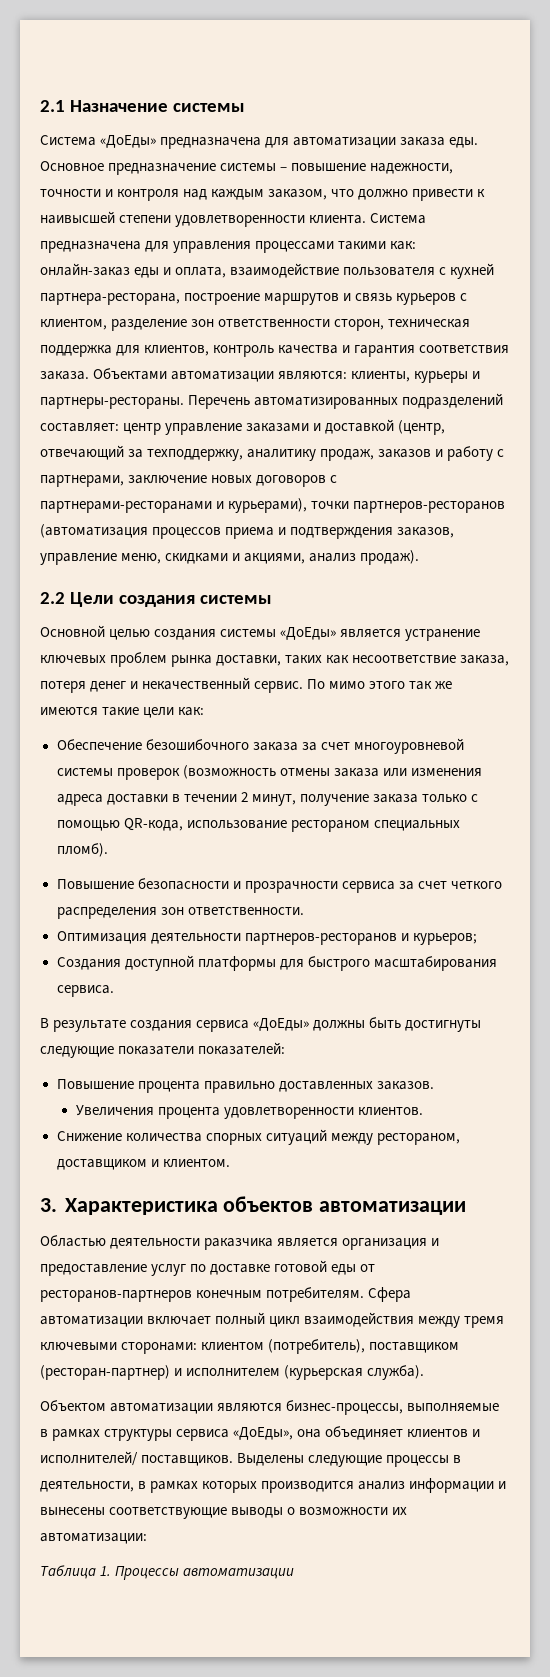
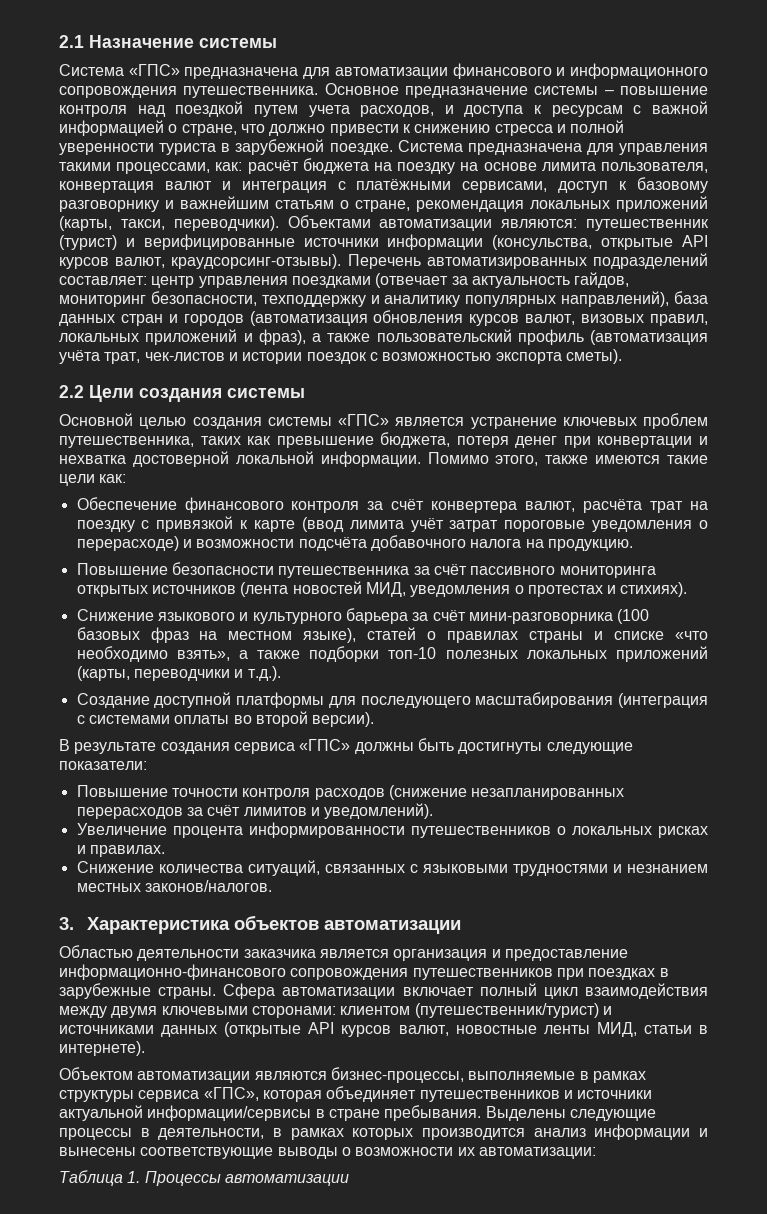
- Система «ДоЕды» предназначена для автоматизации заказа еды.
+ Система «ГПС» предназначена для автоматизации финансового и информационного сопровождения путешественника.
- Основное предназначение системы – повышение надежности, точности и контроля над каждым заказом, что должно привести к наивысшей степени удовлетворенности клиента. Система предназначена для управления процессами такими как: онлайн-заказ еды и оплата, взаимодействие пользователя с кухней партнера-ресторана, построение маршрутов и связь курьеров с клиентом, разделение зон ответственности сторон, техническая поддержка для клиентов, контроль качества и гарантия соответствия заказа. Объектами автоматизации являются: клиенты, курьеры и партнеры-рестораны.
+ Основное предназначение системы – повышение контроля над поездкой путем учета расходов, и доступа к ресурсам с важной информацией о стране, что должно привести к снижению стресса и полной уверенности туриста в зарубежной поездке. Система предназначена для управления такими процессами, как: расчёт бюджета на поездку на основе лимита пользователя, конвертация валют и интеграция с платёжными сервисами, доступ к базовому разговорнику и важнейшим статьям о стране, рекомендация локальных приложений (карты, такси, переводчики). Объектами автоматизации являются: путешественник (турист) и верифицированные источники информации (консульства, открытые API курсов валют, краудсорсинг‑отзывы).
- Перечень автоматизированных подразделений составляет: центр управление заказами и доставкой (центр, отвечающий за техподдержку, аналитику продаж, заказов и работу с партнерами, заключение новых договоров с партнерами-ресторанами и курьерами), точки партнеров-ресторанов (автоматизация процессов приема и подтверждения заказов, управление меню, скидками и акциями, анализ продаж).
+ Перечень автоматизированных подразделений составляет: центр управления поездками (отвечает за актуальность гайдов, мониторинг безопасности, техподдержку и аналитику популярных направлений), база данных стран и городов (автоматизация обновления курсов валют, визовых правил, локальных приложений и фраз), а также пользовательский профиль (автоматизация учёта трат, чек‑листов и истории поездок с возможностью экспорта сметы).
- Основной целью создания системы «ДоЕды» является устранение ключевых проблем рынка доставки, таких как несоответствие заказа, потеря денег и некачественный сервис. По мимо этого так же имеются такие цели как:
+ Основной целью создания системы «ГПС» является устранение ключевых проблем путешественника, таких как превышение бюджета, потеря денег при конвертации и нехватка достоверной локальной информации. Помимо этого, также имеются такие цели как:
- Обеспечение безошибочного заказа за счет многоуровневой системы проверок (возможность отмены заказа или изменения адреса доставки в течении 2 минут, получение заказа только с помощью QR-кода, использование рестораном специальных пломб).
- Повышение безопасности и прозрачности сервиса за счет четкого распределения зон ответственности.
- Оптимизация деятельности партнеров-ресторанов и курьеров;
- Создания доступной платформы для быстрого масштабирования сервиса.
+ Обеспечение финансового контроля за счёт конвертера валют, расчёта трат на поездку с привязкой к карте (ввод лимита учёт затрат пороговые уведомления о перерасходе) и возможности подсчёта добавочного налога на продукцию.
+ Повышение безопасности путешественника за счёт пассивного мониторинга открытых источников (лента новостей МИД, уведомления о протестах и стихиях).
+ Снижение языкового и культурного барьера за счёт мини-разговорника (100 базовых фраз на местном языке), статей о правилах страны и списке «что необходимо взять», а также подборки топ-10 полезных локальных приложений (карты, переводчики и т.д.).
+ Создание доступной платформы для последующего масштабирования (интеграция с системами оплаты во второй версии).
- В результате создания сервиса «ДоЕды» должны быть достигнуты следующие показатели показателей:
- Повышение процента правильно доставленных заказов.
- Увеличения процента удовлетворенности клиентов.
- Снижение количества спорных ситуаций между рестораном, доставщиком и клиентом.
+ В результате создания сервиса «ГПС» должны быть достигнуты следующие показатели:
+ Повышение точности контроля расходов (снижение незапланированных перерасходов за счёт лимитов и уведомлений).
+ Увеличение процента информированности путешественников о локальных рисках и правилах.
+ Снижение количества ситуаций, связанных с языковыми трудностями и незнанием местных законов/налогов.
- Областью деятельности pаказчика является организация и предоставление услуг по доставке готовой еды от ресторанов-партнеров конечным потребителям.
+ Областью деятельности заказчика является организация и предоставление информационно-финансового сопровождения путешественников при поездках в зарубежные страны.
- Сфера автоматизации включает полный цикл взаимодействия между тремя ключевыми сторонами: клиентом (потребитель), поставщиком (ресторан-партнер) и исполнителем (курьерская служба).
+ Сфера автоматизации включает полный цикл взаимодействия между двумя ключевыми сторонами: клиентом (путешественник/турист) и источниками данных (открытые API курсов валют, новостные ленты МИД, статьи в интернете).
- Объектом автоматизации являются бизнес-процессы, выполняемые в рамках структуры сервиса «ДоЕды», она объединяет клиентов и исполнителей/ поставщиков.
+ Объектом автоматизации являются бизнес-процессы, выполняемые в рамках структуры сервиса «ГПС», которая объединяет путешественников и источники актуальной информации/сервисы в стране пребывания.

